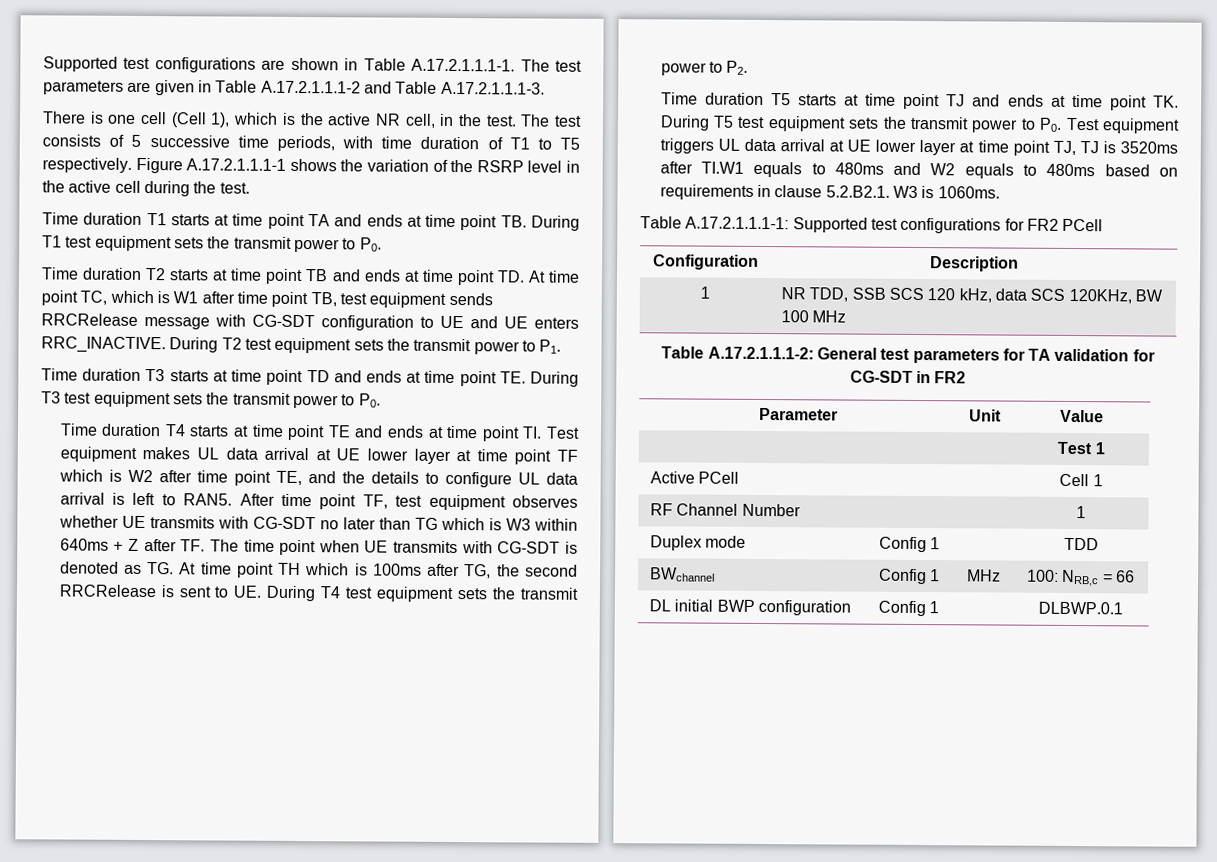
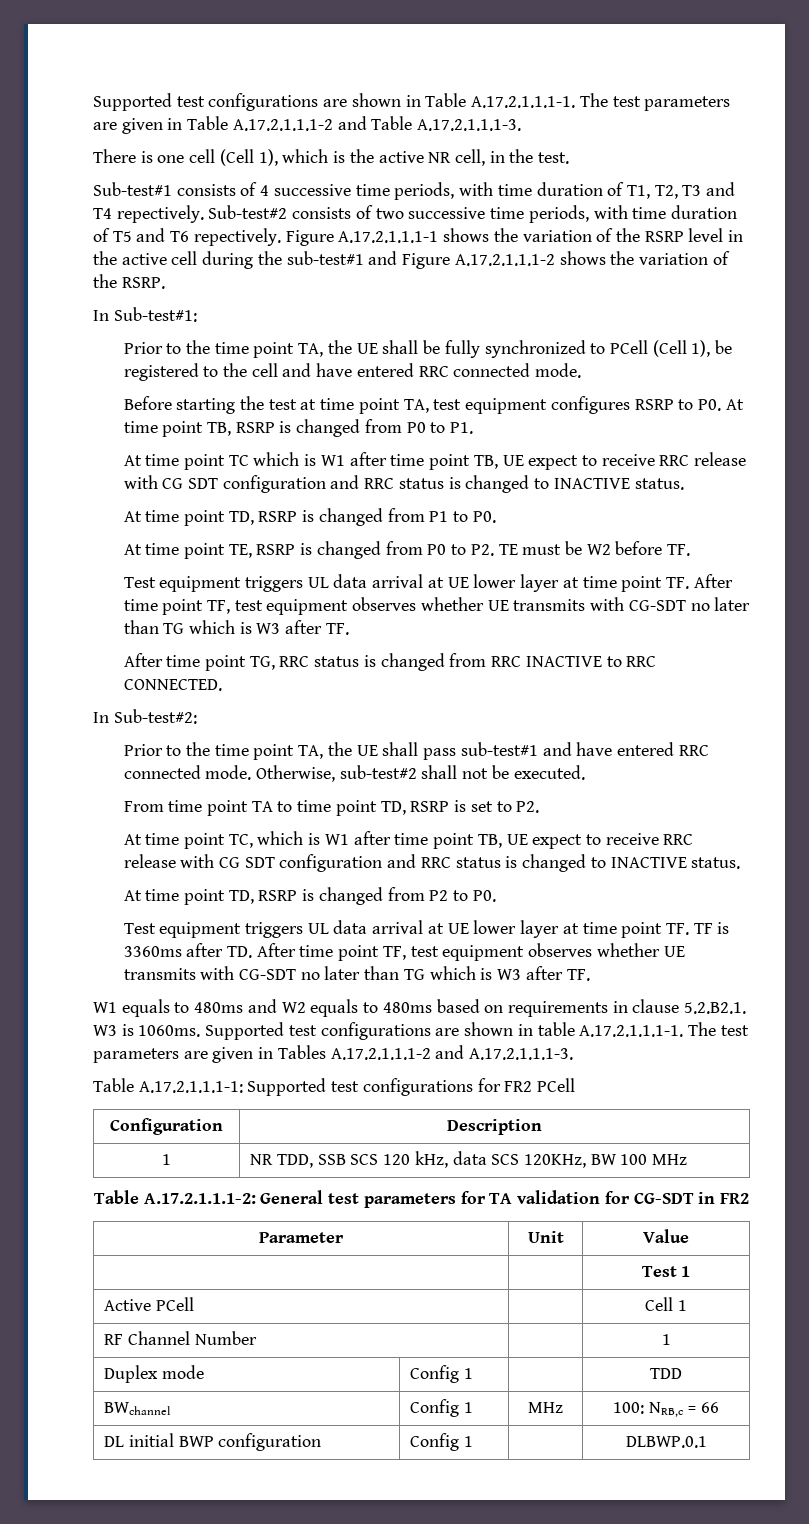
- There is one cell (Cell 1), which is the active NR cell, in the test. The test consists of 5 successive time periods, with time duration of T1 to T5 respectively.
+ There is one cell (Cell 1), which is the active NR cell, in the test.
+ Sub-test#1 consists of 4 successive time periods, with time duration of T1, T2, T3 and T4 repectively. Sub-test#2 consists of two successive time periods, with time duration of T5 and T6 repectively.
- Figure A.17.2.1.1.1-1 shows the variation of the RSRP level in the active cell during the test.
- Time duration T1 starts at time point TA and ends at time point TB. During T1 test equipment sets the transmit power to P0.
- Time duration T2 starts at time point TB and ends at time point TD. At time point TC, which is W1 after time point TB, test equipment sends RRCRelease message with CG-SDT configuration to UE and UE enters RRC_INACTIVE. During T2 test equipment sets the transmit power to P1.
- Time duration T3 starts at time point TD and ends at time point TE. During T3 test equipment sets the transmit power to P0.
- Time duration T4 starts at time point TE and ends at time point TI. Test equipment makes UL data arrival at UE lower layer at time point TF which is W2 after time point TE, and the details to configure UL data arrival is left to RAN5. After time point TF, test equipment observes whether UE transmits with CG-SDT no later than TG which is W3 within 640ms + Z after TF. The time point when UE transmits with CG-SDT is denoted as TG. At time point TH which is 100ms after TG, the second RRCRelease is sent to UE. During T4 test equipment sets the transmit power to P2.
- Time duration T5 starts at time point TJ and ends at time point TK. During T5 test equipment sets the transmit power to P0. Test equipment triggers UL data arrival at UE lower layer at time point TJ, TJ is 3520ms after TI.W1 equals to 480ms and W2 equals to 480ms based on requirements in clause 5.2.B2.1. W3 is 1060ms.
+ Figure A.17.2.1.1.1-1 shows the variation of the RSRP level in the active cell during the sub-test#1 and Figure A.17.2.1.1.1-2 shows the variation of the RSRP.
+ In Sub-test#1:
+ Prior to the time point TA, the UE shall be fully synchronized to PCell (Cell 1), be registered to the cell and have entered RRC connected mode.
+ Before starting the test at time point TA, test equipment configures RSRP to P0. At time point TB, RSRP is changed from P0 to P1.
+ At time point TC which is W1 after time point TB, UE expect to receive RRC release with CG SDT configuration and RRC status is changed to INACTIVE status.
+ At time point TD, RSRP is changed from P1 to P0.
+ At time point TE, RSRP is changed from P0 to P2. TE must be W2 before TF.
+ Test equipment triggers UL data arrival at UE lower layer at time point TF. After time point TF, test equipment observes whether UE transmits with CG-SDT no later than TG which is W3 after TF.
+ After time point TG, RRC status is changed from RRC INACTIVE to RRC CONNECTED.
+ In Sub-test#2:
+ Prior to the time point TA, the UE shall pass sub-test#1 and have entered RRC connected mode. Otherwise, sub-test#2 shall not be executed.
+ From time point TA to time point TD, RSRP is set to P2.
+ At time point TC, which is W1 after time point TB, UE expect to receive RRC release with CG SDT configuration and RRC status is changed to INACTIVE status.
+ At time point TD, RSRP is changed from P2 to P0.
+ Test equipment triggers UL data arrival at UE lower layer at time point TF. TF is 3360ms after TD. After time point TF, test equipment observes whether UE transmits with CG-SDT no later than TG which is W3 after TF.
+ W1 equals to 480ms and W2 equals to 480ms based on requirements in clause 5.2.B2.1. W3 is 1060ms. Supported test configurations are shown in table A.17.2.1.1.1-1. The test parameters are given in Tables A.17.2.1.1.1-2 and A.17.2.1.1.1-3.

